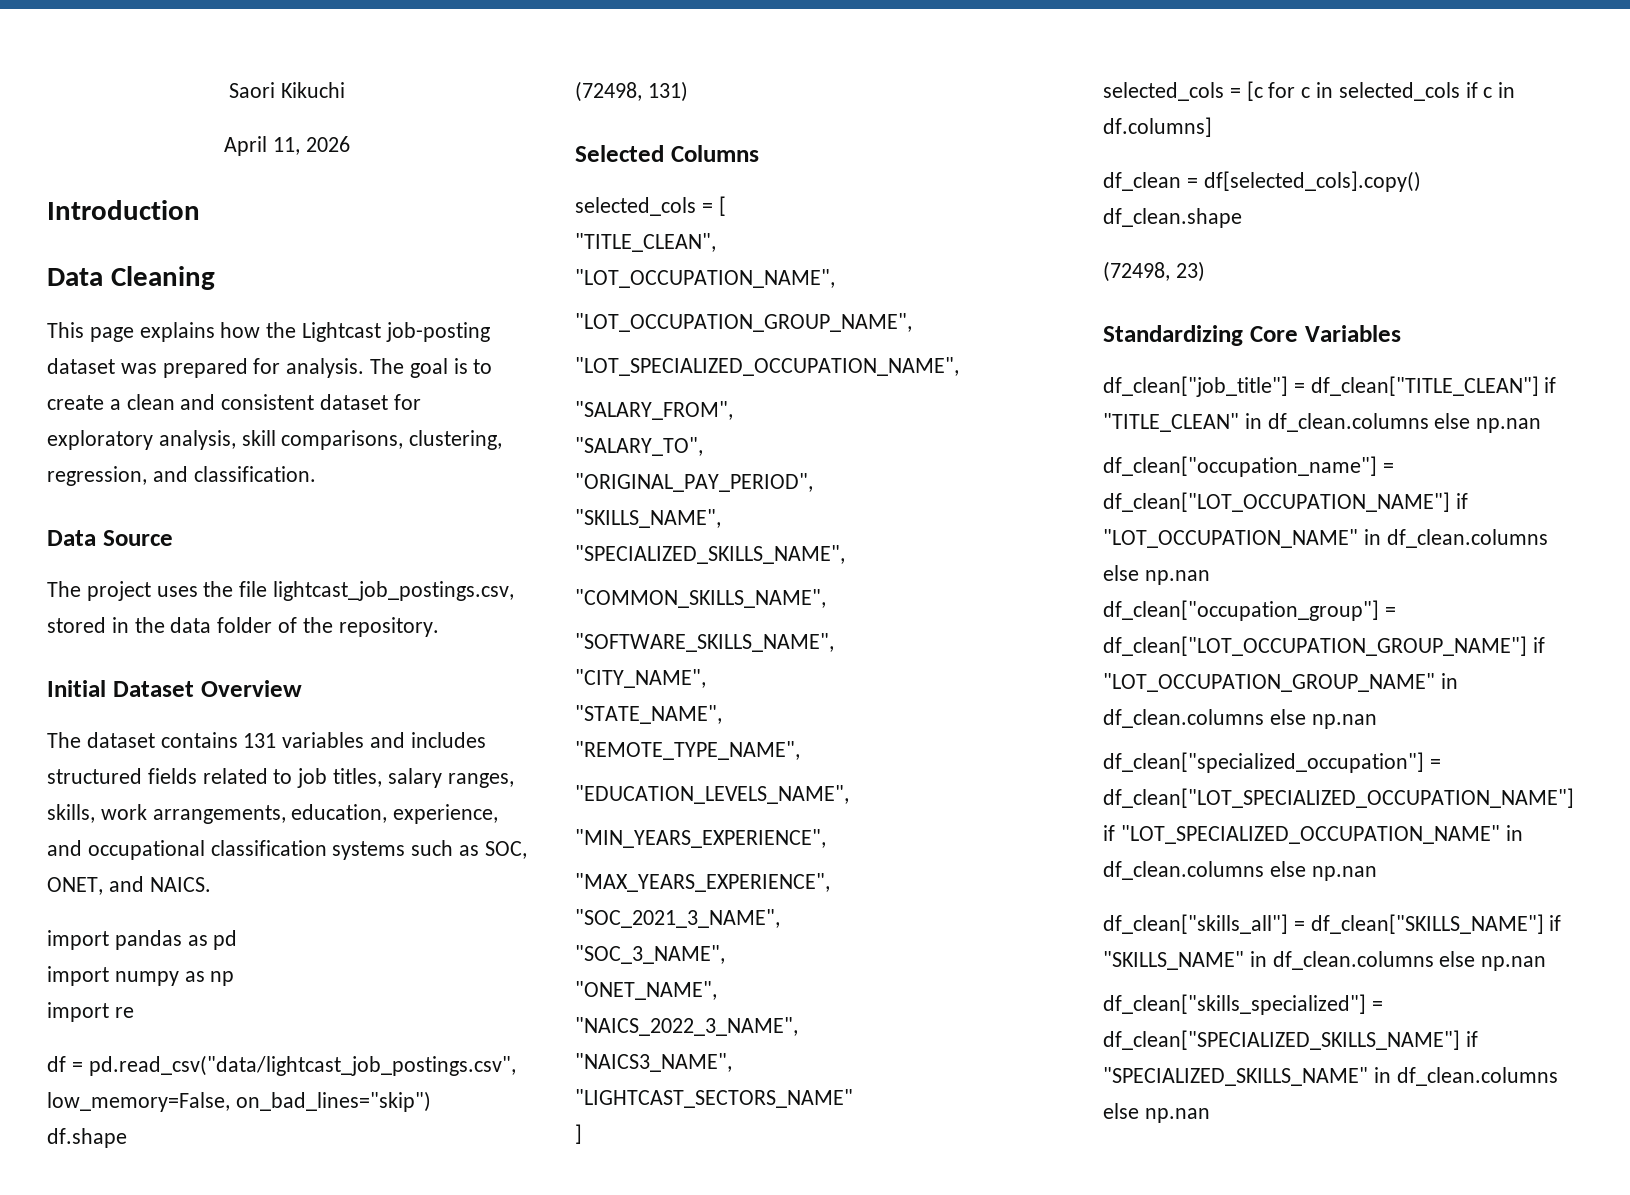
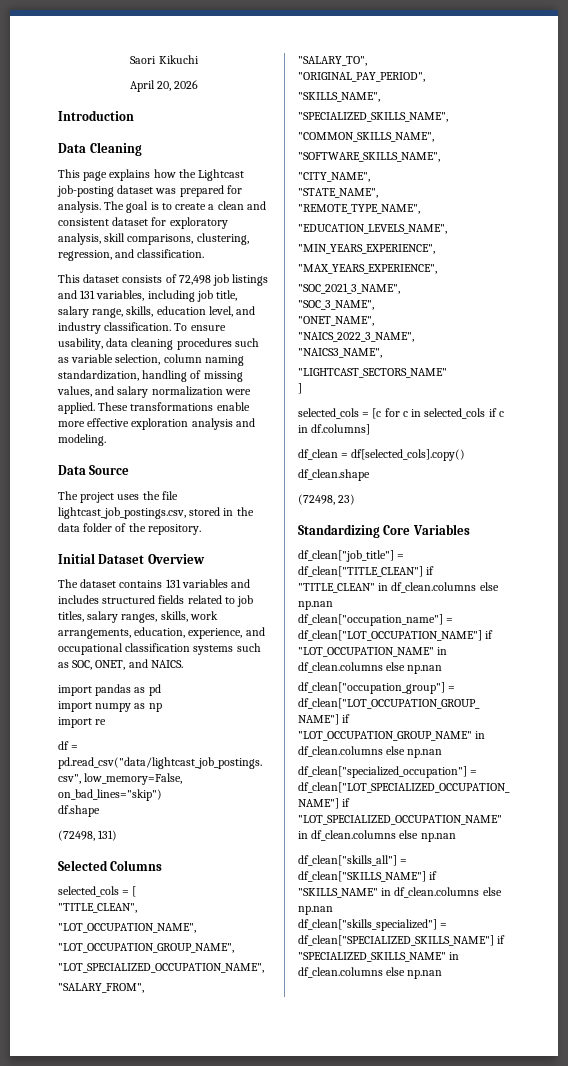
- April 11, 2026
+ April 20, 2026
+ This dataset consists of 72,498 job listings and 131 variables, including job title, salary range, skills, education level, and industry classification. To ensure usability, data cleaning procedures such as variable selection, column naming standardization, handling of missing values, and salary normalization were applied. These transformations enable more effective exploration analysis and modeling.

